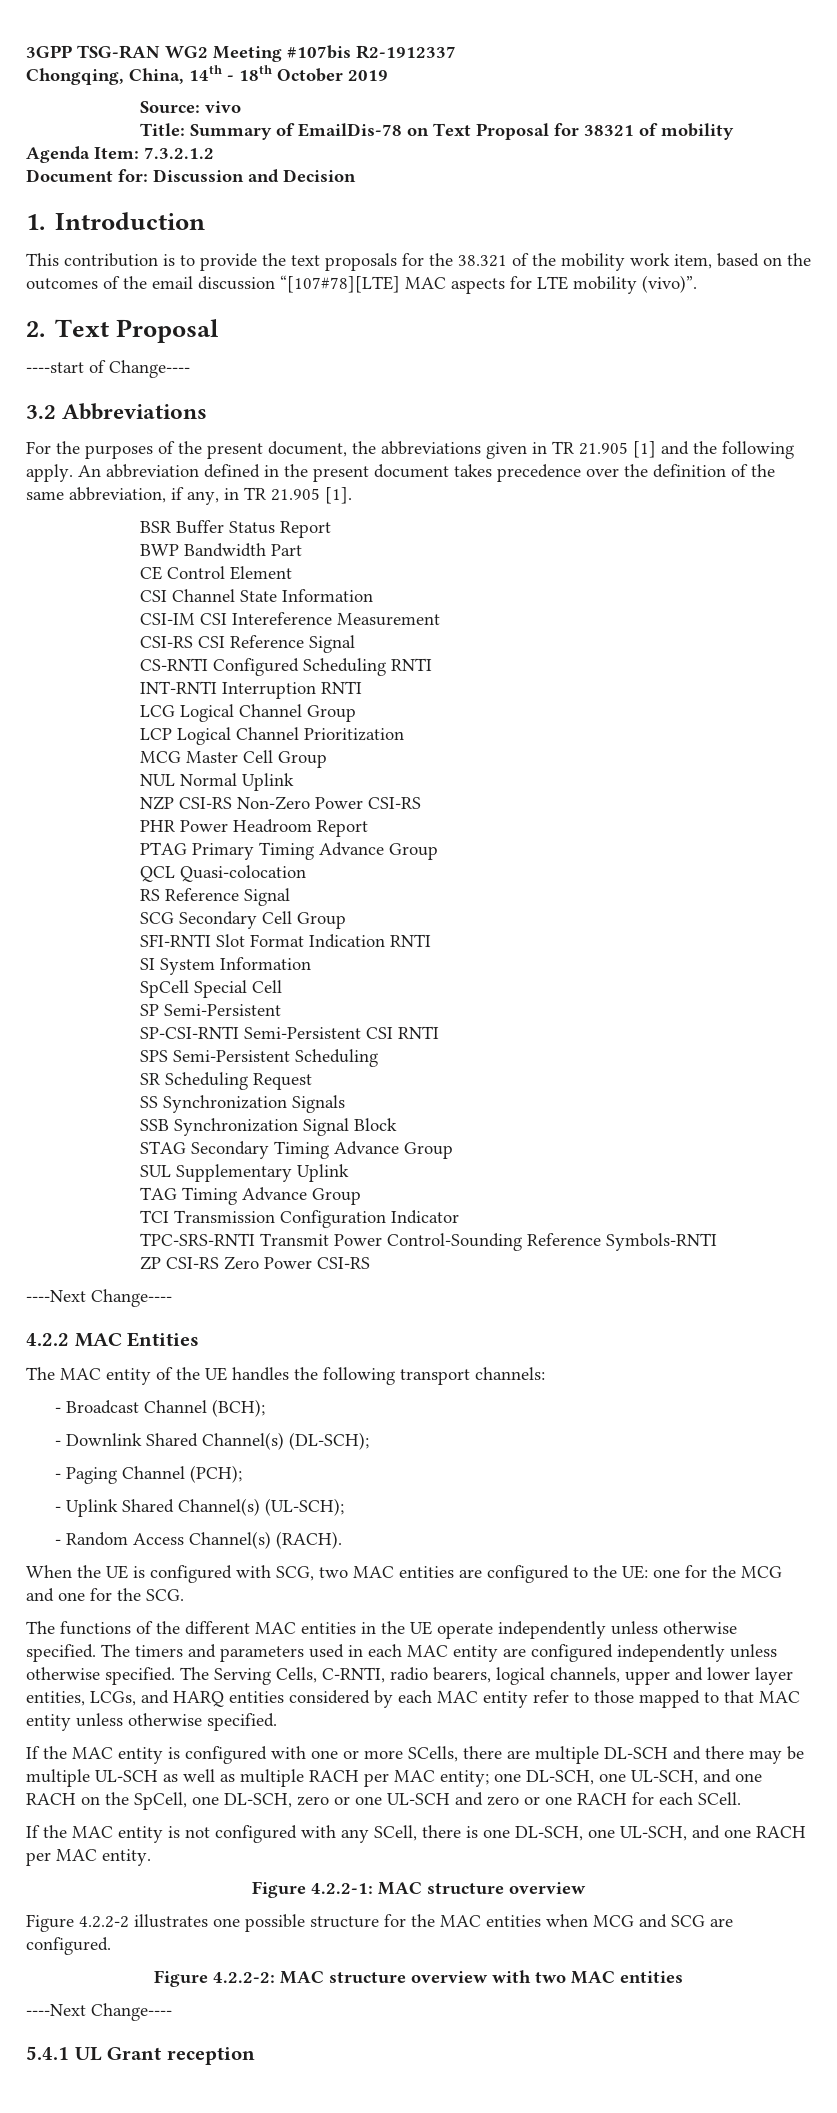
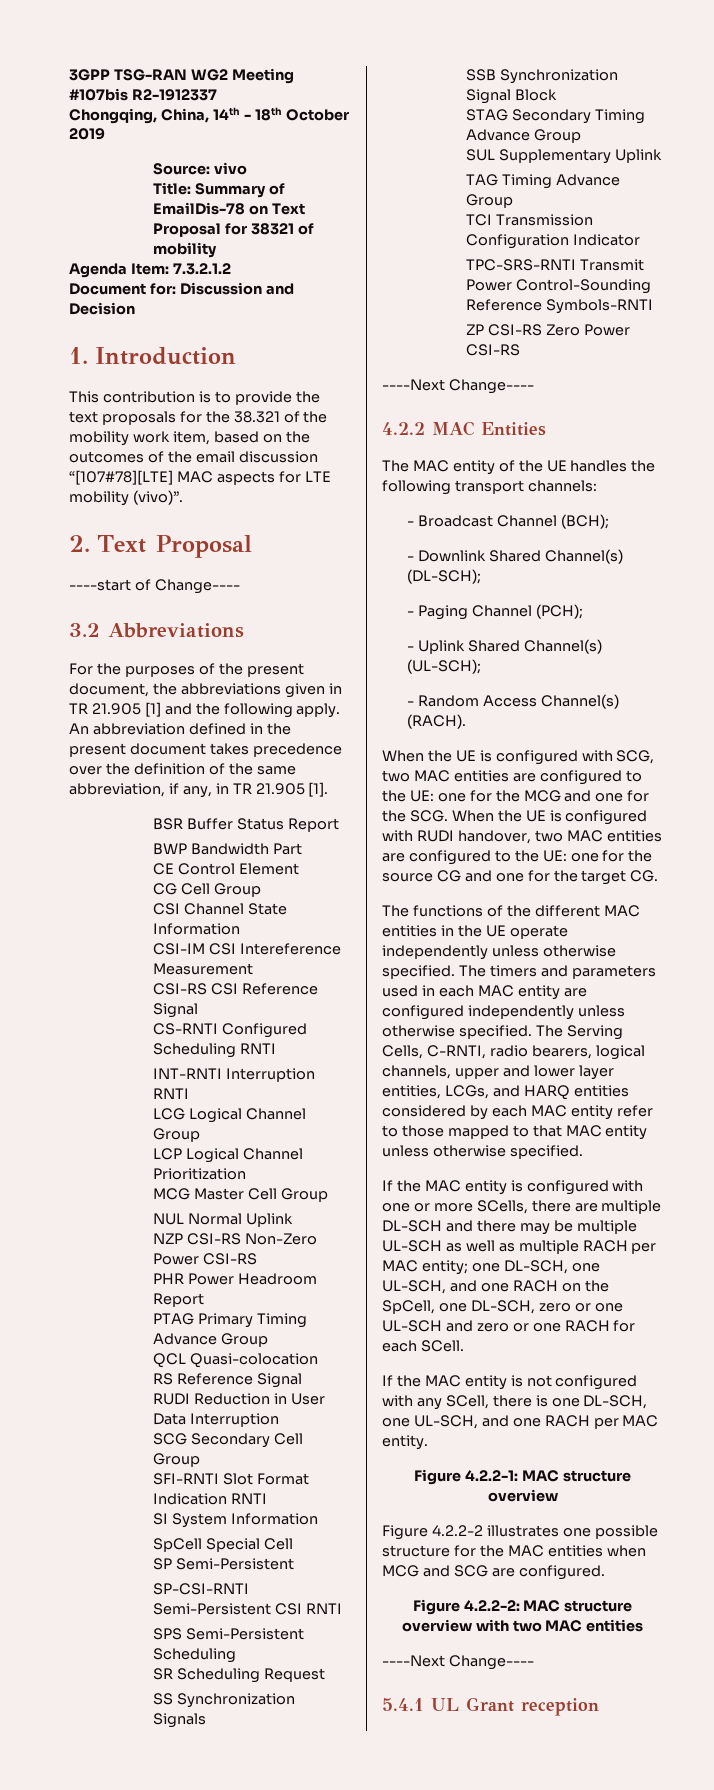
+ CG Cell Group
+ RUDI Reduction in User Data Interruption
- When the UE is configured with SCG, two MAC entities are configured to the UE: one for the MCG and one for the SCG.
+ When the UE is configured with SCG, two MAC entities are configured to the UE: one for the MCG and one for the SCG. When the UE is configured with RUDI handover, two MAC entities are configured to the UE: one for the source CG and one for the target CG.

